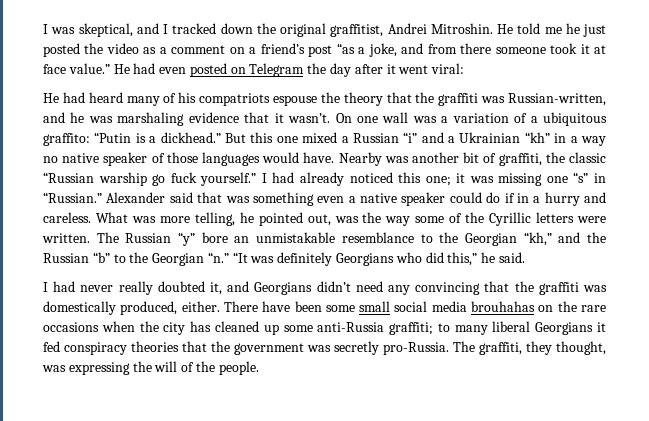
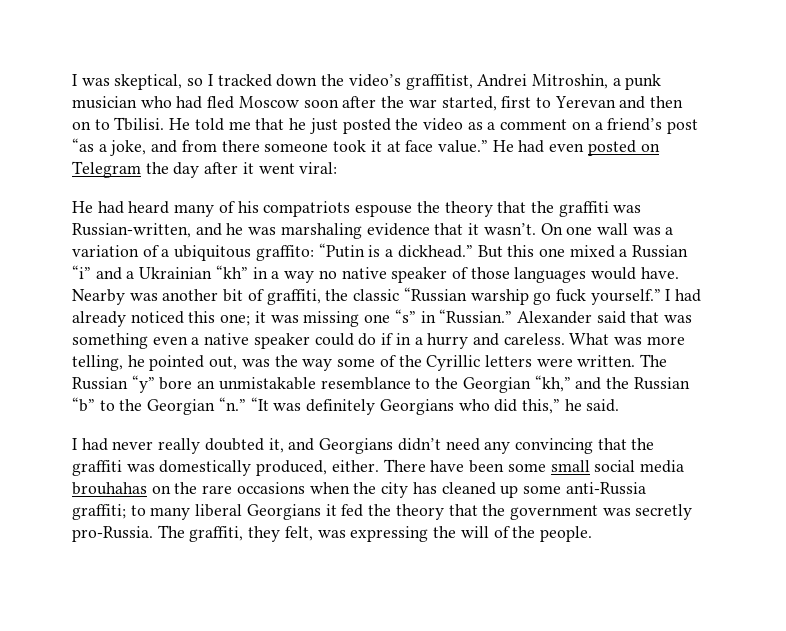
- I was skeptical, and I tracked down the original graffitist, Andrei Mitroshin.
+ I was skeptical, so I tracked down the video’s graffitist, Andrei Mitroshin, a punk musician who had fled Moscow soon after the war started, first to Yerevan and then on to Tbilisi.
- He told me he just posted the video as a comment on a friend’s post “as a joke, and from there someone took it at face value.”
+ He told me that he just posted the video as a comment on a friend’s post “as a joke, and from there someone took it at face value.”
- There have been some small social media brouhahas on the rare occasions when the city has cleaned up some anti-Russia graffiti; to many liberal Georgians it fed conspiracy theories that the government was secretly pro-Russia.
+ There have been some small social media brouhahas on the rare occasions when the city has cleaned up some anti-Russia graffiti; to many liberal Georgians it fed the theory that the government was secretly pro-Russia.
- The graffiti, they thought, was expressing the will of the people.
+ The graffiti, they felt, was expressing the will of the people.

